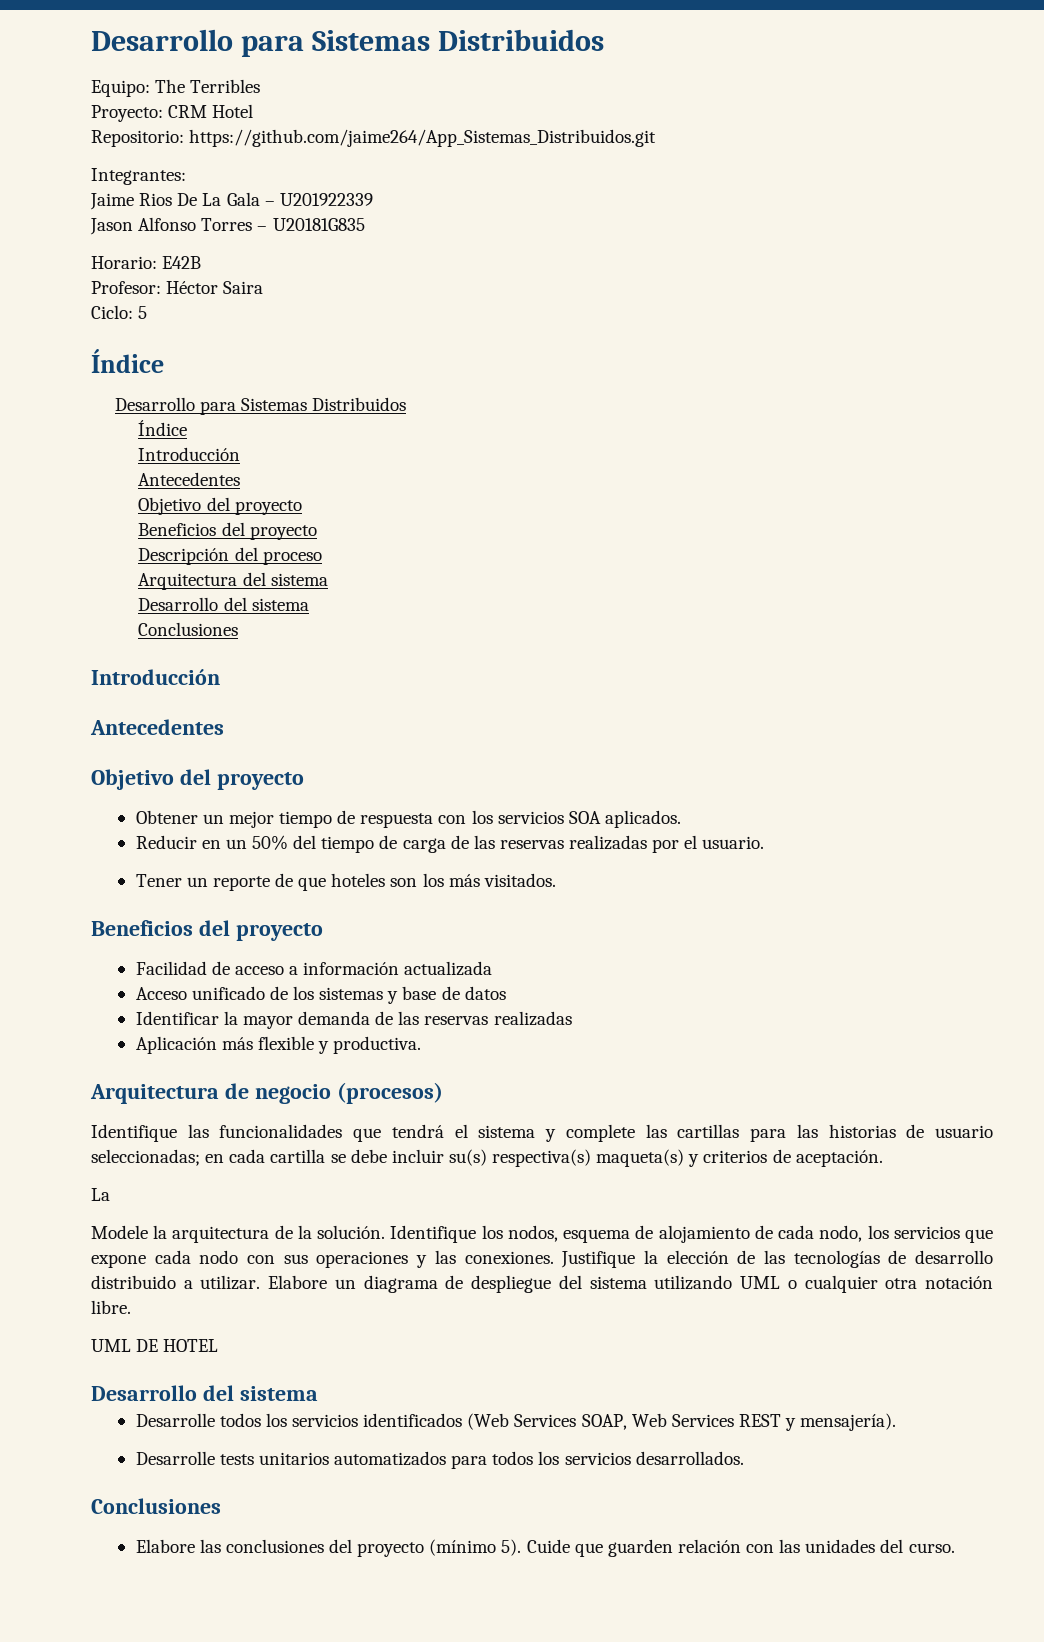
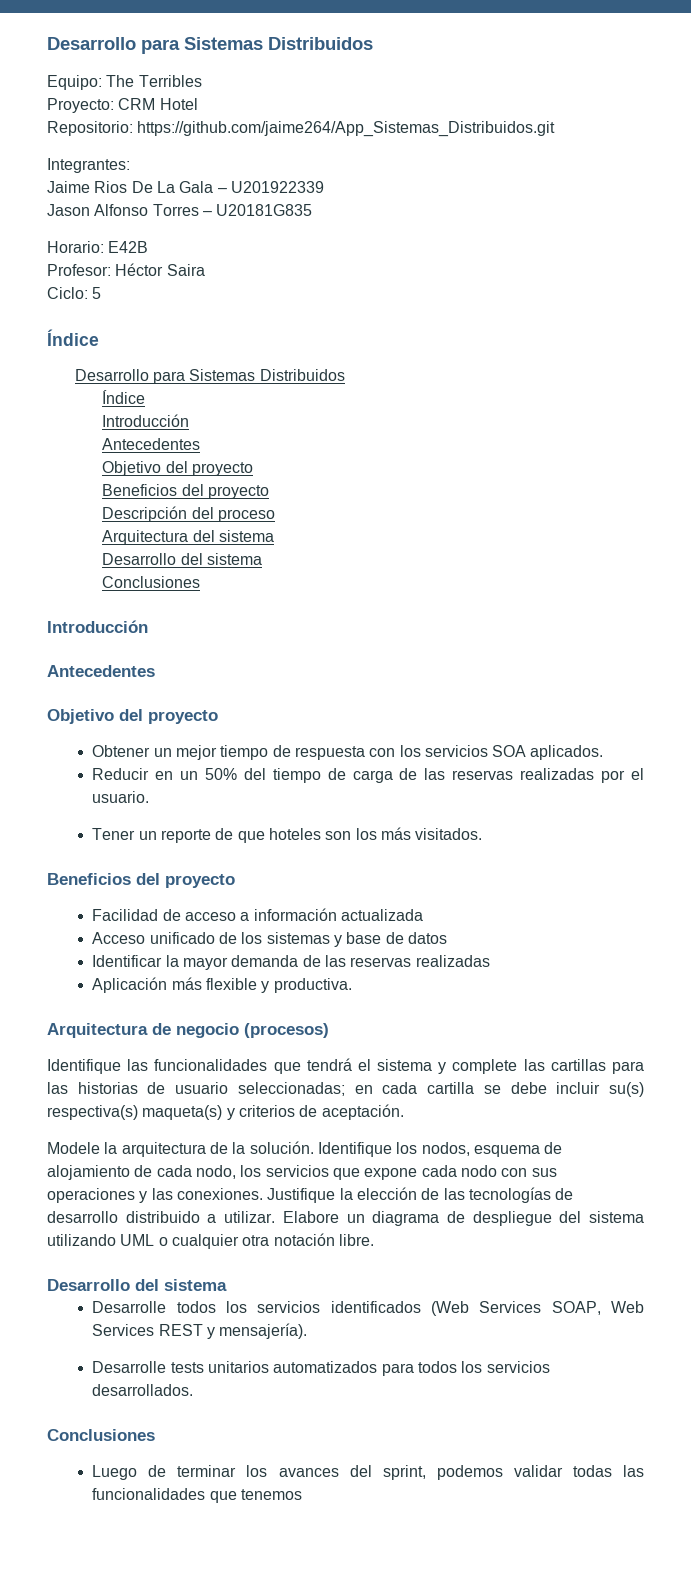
  Identifique las funcionalidades que tendrá el sistema y complete las cartillas para las historias de usuario seleccionadas; en cada cartilla se debe incluir su(s) respectiva(s) maqueta(s) y criterios de aceptación.
- La
- UML DE HOTEL
- Elabore las conclusiones del proyecto (mínimo 5). Cuide que guarden relación con las unidades del curso.
+ Luego de terminar los avances del sprint, podemos validar todas las funcionalidades que tenemos

